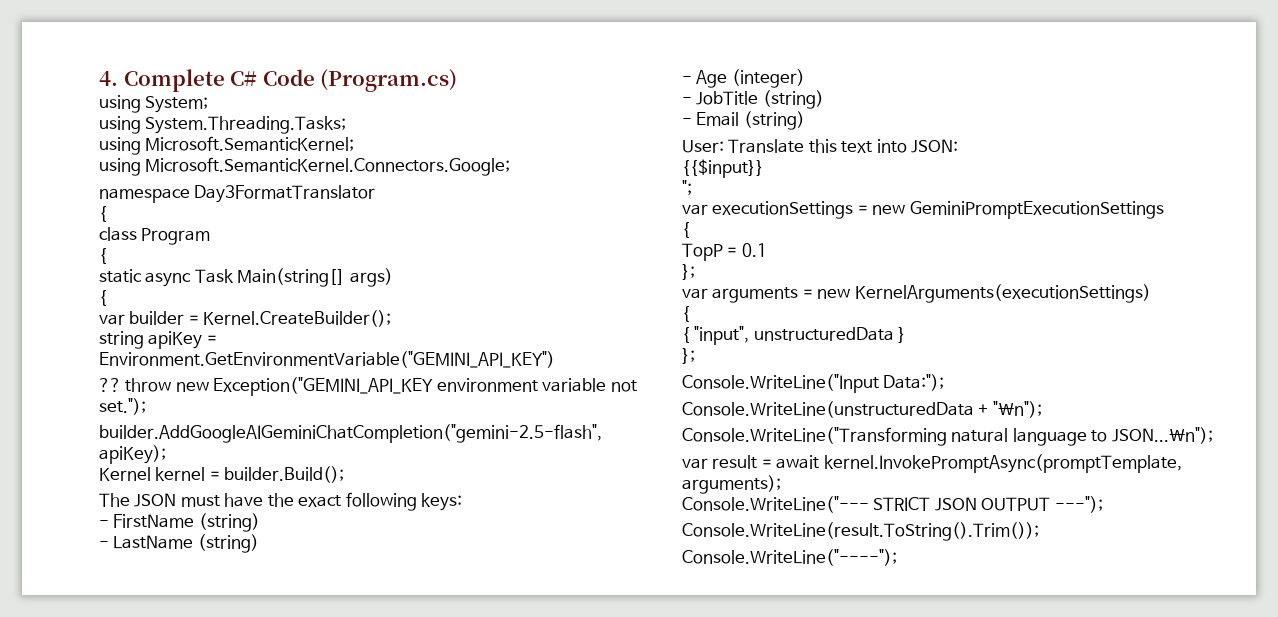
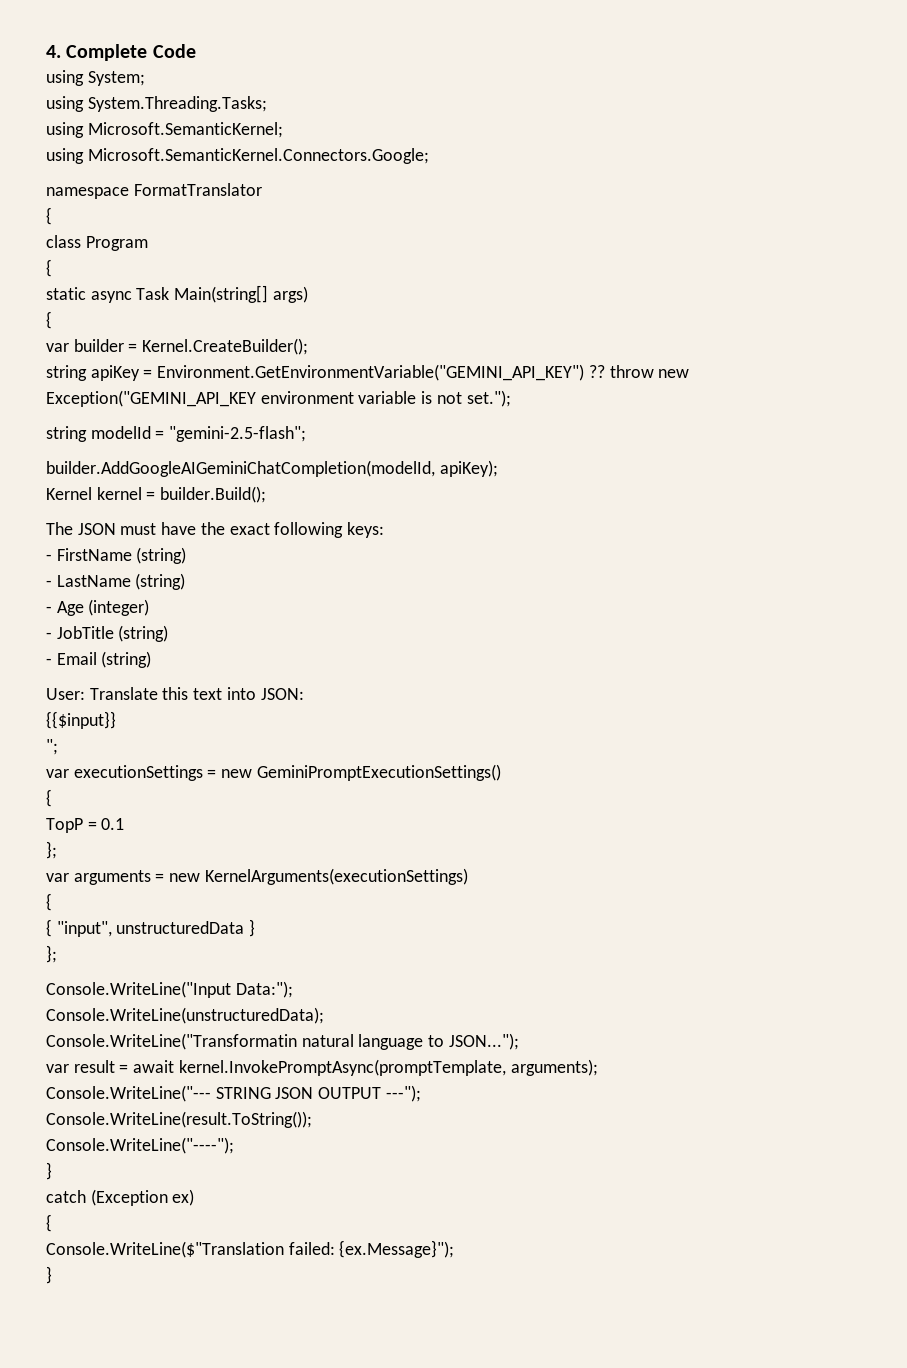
- 4. Complete C# Code (Program.cs)
+ 4. Complete Code
- namespace Day3FormatTranslator
+ namespace FormatTranslator
- string apiKey = Environment.GetEnvironmentVariable("GEMINI_API_KEY")
- ?? throw new Exception("GEMINI_API_KEY environment variable not set.");
+ string apiKey = Environment.GetEnvironmentVariable("GEMINI_API_KEY") ?? throw new Exception("GEMINI_API_KEY environment variable is not set.");
- builder.AddGoogleAIGeminiChatCompletion("gemini-2.5-flash", apiKey);
+ string modelId = "gemini-2.5-flash";
+ builder.AddGoogleAIGeminiChatCompletion(modelId, apiKey);
- var executionSettings = new GeminiPromptExecutionSettings
+ var executionSettings = new GeminiPromptExecutionSettings()
- Console.WriteLine(unstructuredData + "\n");
- Console.WriteLine("Transforming natural language to JSON...\n");
+ Console.WriteLine(unstructuredData);
+ Console.WriteLine("Transformatin natural language to JSON...");
- Console.WriteLine("--- STRICT JSON OUTPUT ---");
+ Console.WriteLine("--- STRING JSON OUTPUT ---");
- Console.WriteLine(result.ToString().Trim());
+ Console.WriteLine(result.ToString());
  Console.WriteLine("----");
+ }
+ catch (Exception ex)
+ {
+ Console.WriteLine($"Translation failed: {ex.Message}");
+ }

